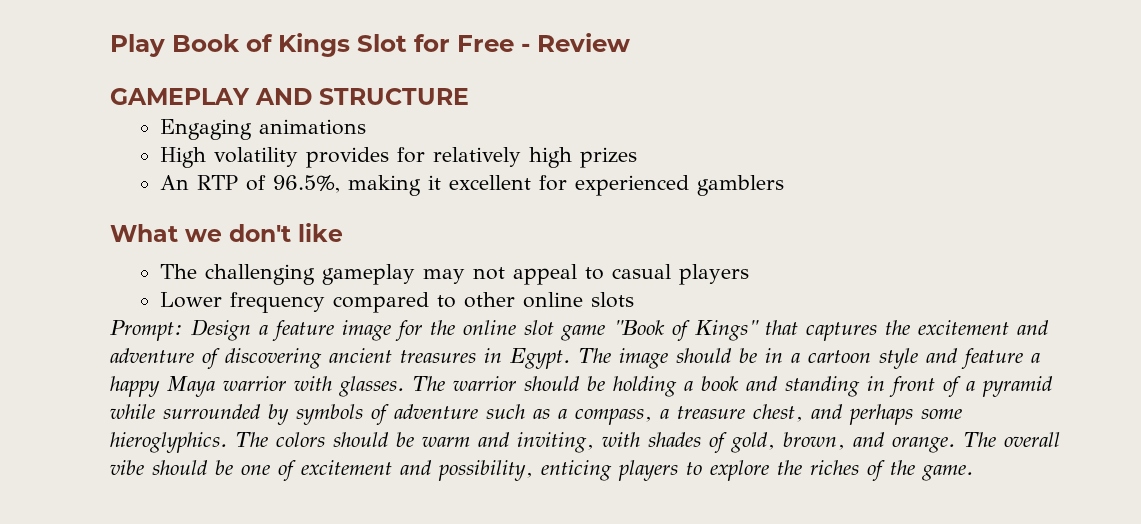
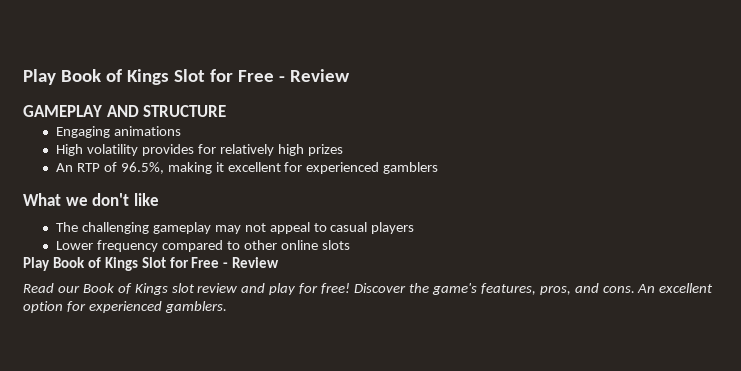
  Lower frequency compared to other online slots
- Prompt: Design a feature image for the online slot game "Book of Kings" that captures the excitement and adventure of discovering ancient treasures in Egypt. The image should be in a cartoon style and feature a happy Maya warrior with glasses. The warrior should be holding a book and standing in front of a pyramid while surrounded by symbols of adventure such as a compass, a treasure chest, and perhaps some hieroglyphics. The colors should be warm and inviting, with shades of gold, brown, and orange. The overall vibe should be one of excitement and possibility, enticing players to explore the riches of the game.
+ Play Book of Kings Slot for Free - Review
+ Read our Book of Kings slot review and play for free! Discover the game's features, pros, and cons. An excellent option for experienced gamblers.

